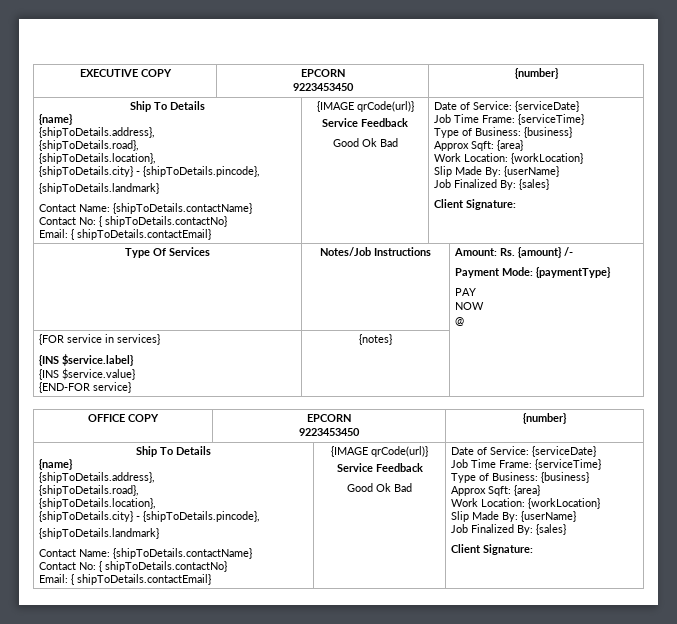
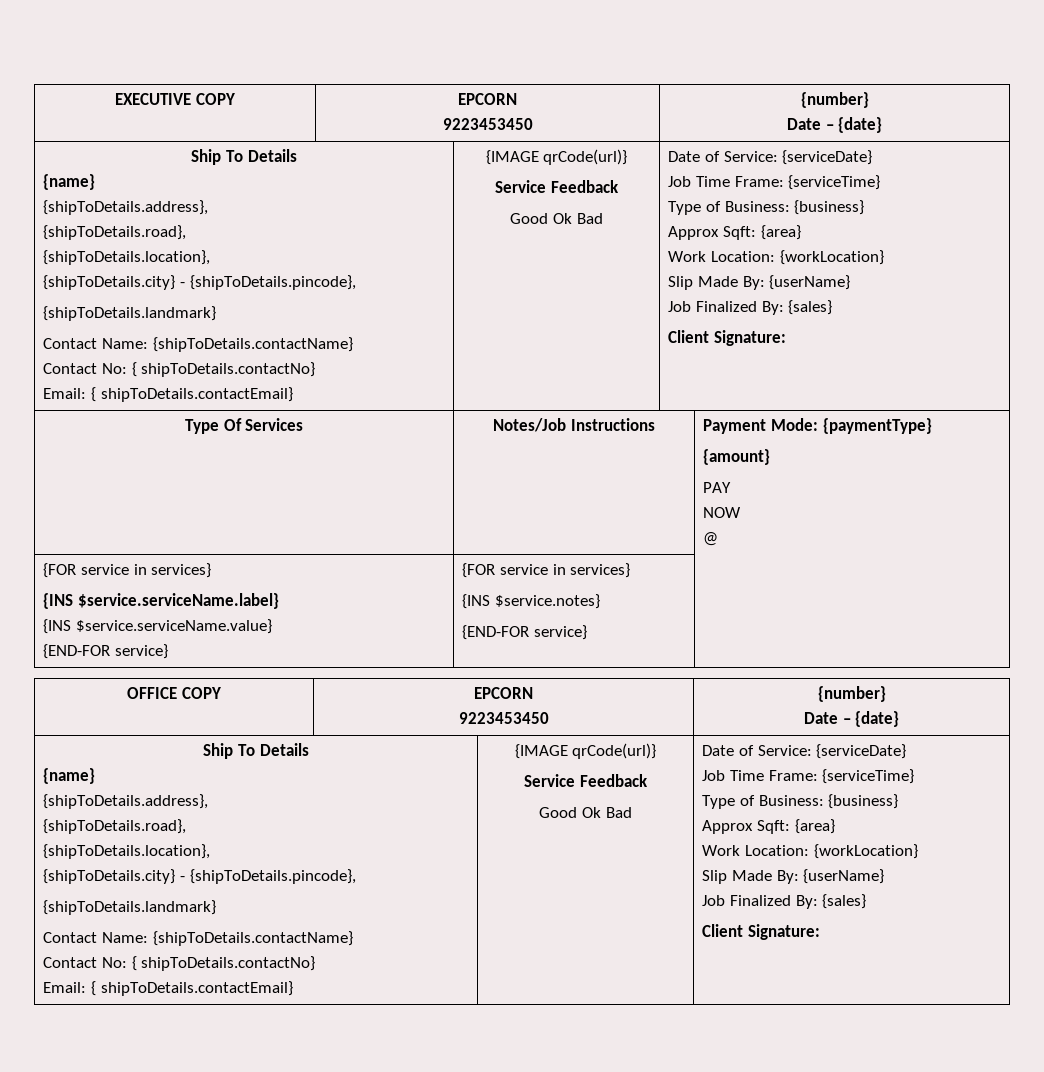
  EXECUTIVE COPY | EPCORN
  9223453450 | {number}
+ Date – {date}
- Type Of Services | Notes/Job Instructions | Amount: Rs. {amount} /-
- Payment Mode: {paymentType}
+ Type Of Services | Notes/Job Instructions | Payment Mode: {paymentType}
+ {amount}
  PAY
  NOW
  @
  {FOR service in services}
- {INS $service.label}
- {INS $service.value}
- {END-FOR service} | {notes} |
+ {INS $service.serviceName.label}
+ {INS $service.serviceName.value}
+ {END-FOR service} | {FOR service in services}
+ {INS $service.notes}
+ {END-FOR service} |
  OFFICE COPY | EPCORN
  9223453450 | {number}
+ Date – {date}

